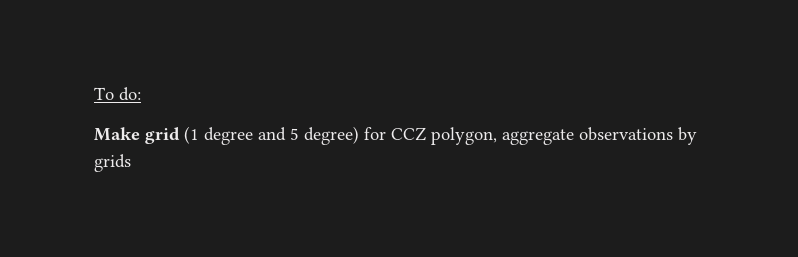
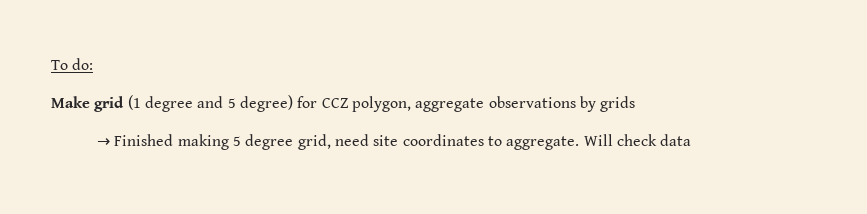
+ → Finished making 5 degree grid, need site coordinates to aggregate. Will check data

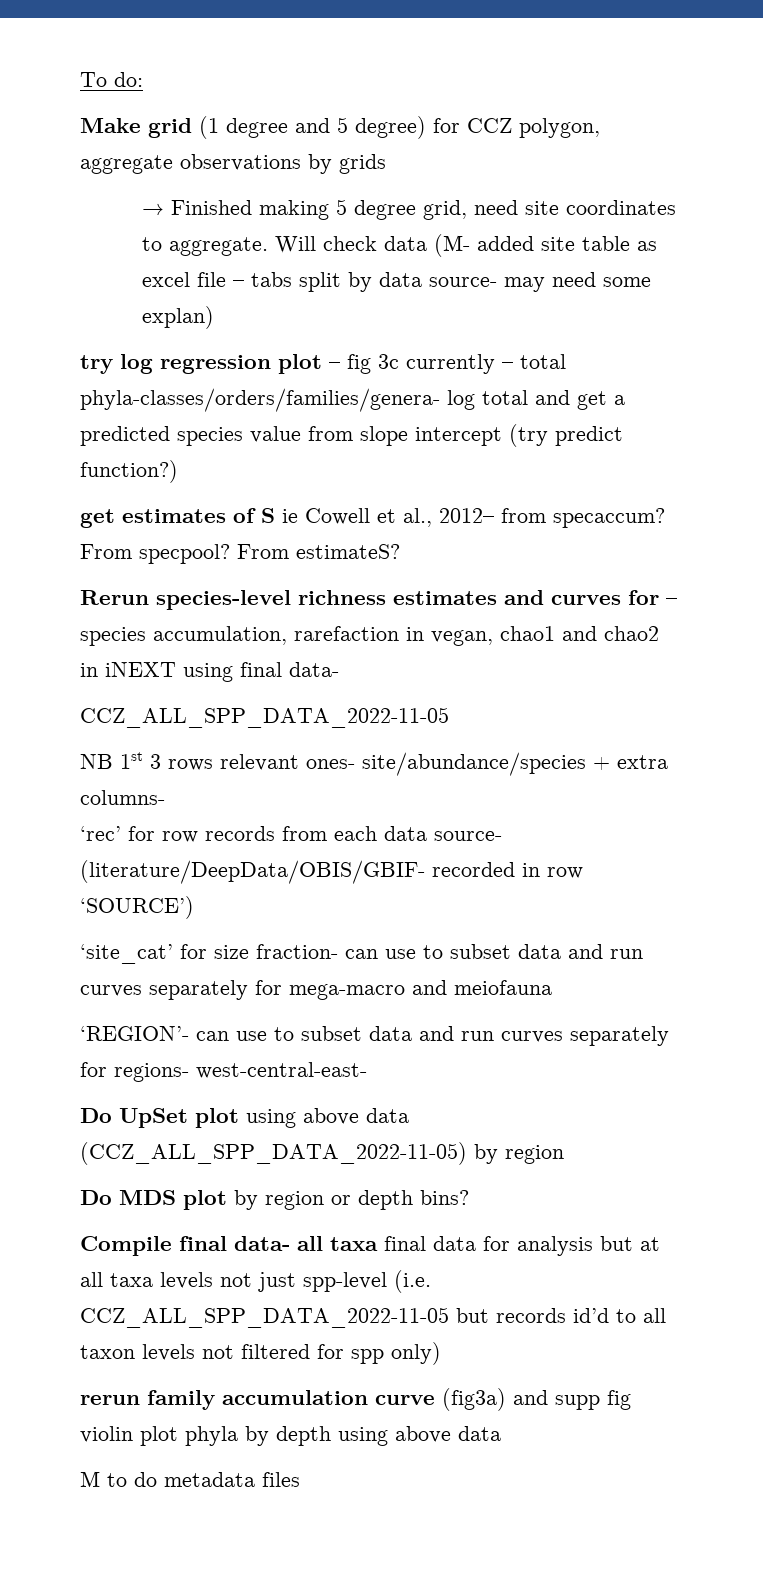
- Will check data
+ Will check data (M- added site table as excel file – tabs split by data source- may need some explan)
+ try log regression plot – fig 3c currently – total phyla-classes/orders/families/genera- log total and get a predicted species value from slope intercept (try predict function?)
+ get estimates of S ie Cowell et al., 2012– from specaccum? From specpool? From estimateS?
+ Rerun species-level richness estimates and curves for – species accumulation, rarefaction in vegan, chao1 and chao2 in iNEXT using final data-
+ CCZ_ALL_SPP_DATA_2022-11-05
+ NB 1st 3 rows relevant ones- site/abundance/species + extra columns-
+ ‘rec’ for row records from each data source- (literature/DeepData/OBIS/GBIF- recorded in row ‘SOURCE’)
+ ‘site_cat’ for size fraction- can use to subset data and run curves separately for mega-macro and meiofauna
+ ‘REGION’- can use to subset data and run curves separately for regions- west-central-east-
+ Do UpSet plot using above data (CCZ_ALL_SPP_DATA_2022-11-05) by region
+ Do MDS plot by region or depth bins?
+ Compile final data- all taxa final data for analysis but at all taxa levels not just spp-level (i.e. CCZ_ALL_SPP_DATA_2022-11-05 but records id’d to all taxon levels not filtered for spp only)
+ rerun family accumulation curve (fig3a) and supp fig violin plot phyla by depth using above data
+ M to do metadata files

